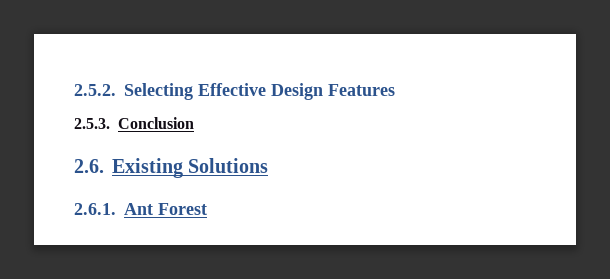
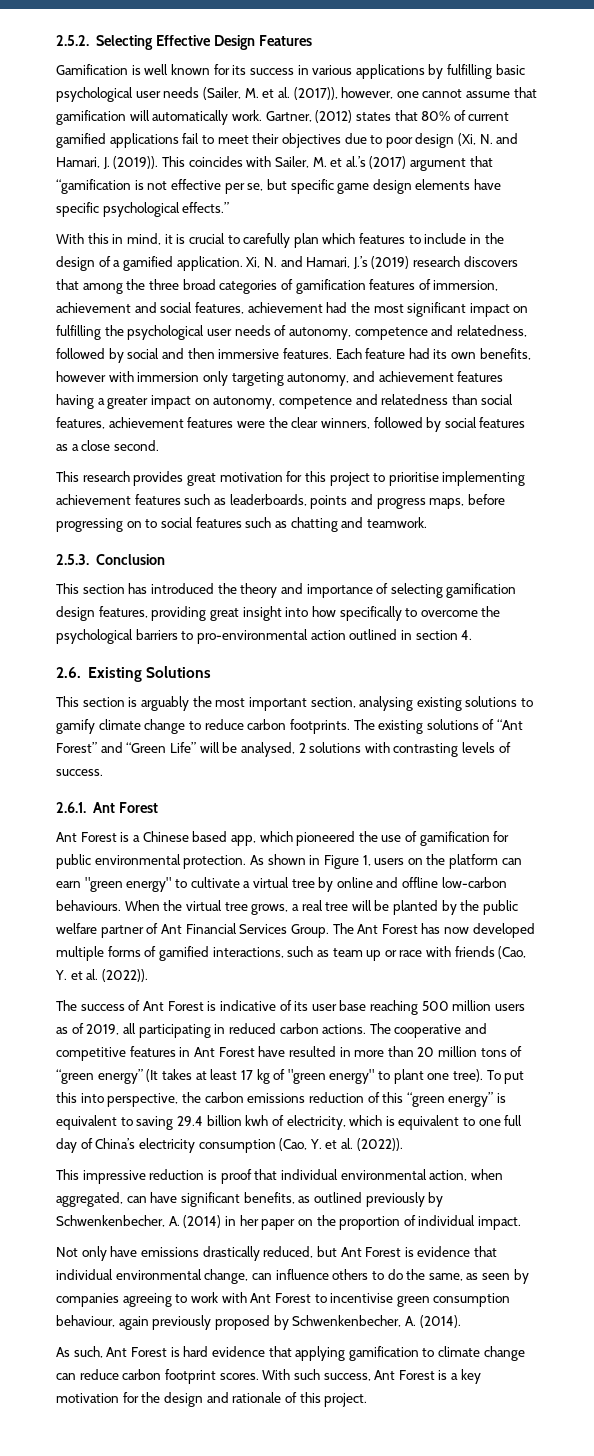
+ Gamification is well known for its success in various applications by fulfilling basic psychological user needs (Sailer, M. et al. (2017)), however, one cannot assume that gamification will automatically work. Gartner, (2012) states that 80% of current gamified applications fail to meet their objectives due to poor design (Xi, N. and Hamari, J. (2019)). This coincides with Sailer, M. et al.’s (2017) argument that “gamification is not effective per se, but specific game design elements have specific psychological effects.”
+ With this in mind, it is crucial to carefully plan which features to include in the design of a gamified application. Xi, N. and Hamari, J.’s (2019) research discovers that among the three broad categories of gamification features of immersion, achievement and social features, achievement had the most significant impact on fulfilling the psychological user needs of autonomy, competence and relatedness, followed by social and then immersive features. Each feature had its own benefits, however with immersion only targeting autonomy, and achievement features having a greater impact on autonomy, competence and relatedness than social features, achievement features were the clear winners, followed by social features as a close second.
+ This research provides great motivation for this project to prioritise implementing achievement features such as leaderboards, points and progress maps, before progressing on to social features such as chatting and teamwork.
  2.5.3. Conclusion
+ This section has introduced the theory and importance of selecting gamification design features, providing great insight into how specifically to overcome the psychological barriers to pro-environmental action outlined in section 4.
  2.6. Existing Solutions
+ This section is arguably the most important section, analysing existing solutions to gamify climate change to reduce carbon footprints. The existing solutions of “Ant Forest” and “Green Life” will be analysed, 2 solutions with contrasting levels of success.
  2.6.1. Ant Forest
+ Ant Forest is a Chinese based app, which pioneered the use of gamification for public environmental protection. As shown in Figure 1, users on the platform can earn "green energy" to cultivate a virtual tree by online and offline low-carbon behaviours. When the virtual tree grows, a real tree will be planted by the public welfare partner of Ant Financial Services Group. The Ant Forest has now developed multiple forms of gamified interactions, such as team up or race with friends (Cao, Y. et al. (2022)).
+ The success of Ant Forest is indicative of its user base reaching 500 million users as of 2019, all participating in reduced carbon actions. The cooperative and competitive features in Ant Forest have resulted in more than 20 million tons of “green energy” (It takes at least 17 kg of "green energy" to plant one tree). To put this into perspective, the carbon emissions reduction of this “green energy” is equivalent to saving 29.4 billion kwh of electricity, which is equivalent to one full day of China’s electricity consumption (Cao, Y. et al. (2022)).
+ This impressive reduction is proof that individual environmental action, when aggregated, can have significant benefits, as outlined previously by Schwenkenbecher, A. (2014) in her paper on the proportion of individual impact.
+ Not only have emissions drastically reduced, but Ant Forest is evidence that individual environmental change, can influence others to do the same, as seen by companies agreeing to work with Ant Forest to incentivise green consumption behaviour, again previously proposed by Schwenkenbecher, A. (2014).
+ As such, Ant Forest is hard evidence that applying gamification to climate change can reduce carbon footprint scores. With such success, Ant Forest is a key motivation for the design and rationale of this project.

